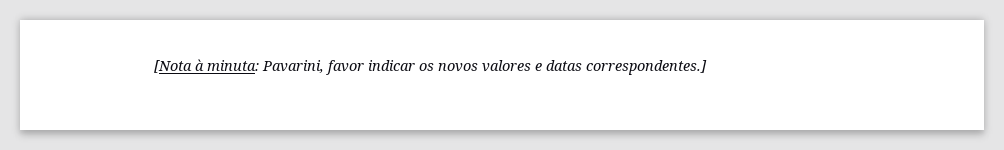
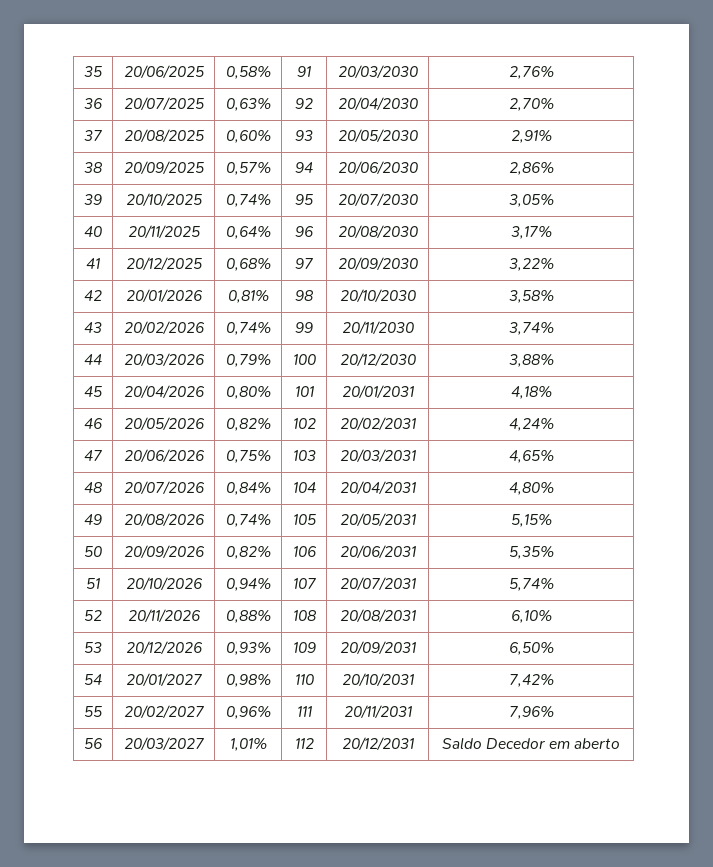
- [Nota à minuta: Pavarini, favor indicar os novos valores e datas correspondentes.]
+ 35 | 20/06/2025 | 0,58% | 91 | 20/03/2030 | 2,76%
+ 36 | 20/07/2025 | 0,63% | 92 | 20/04/2030 | 2,70%
+ 37 | 20/08/2025 | 0,60% | 93 | 20/05/2030 | 2,91%
+ 38 | 20/09/2025 | 0,57% | 94 | 20/06/2030 | 2,86%
+ 39 | 20/10/2025 | 0,74% | 95 | 20/07/2030 | 3,05%
+ 40 | 20/11/2025 | 0,64% | 96 | 20/08/2030 | 3,17%
+ 41 | 20/12/2025 | 0,68% | 97 | 20/09/2030 | 3,22%
+ 42 | 20/01/2026 | 0,81% | 98 | 20/10/2030 | 3,58%
+ 43 | 20/02/2026 | 0,74% | 99 | 20/11/2030 | 3,74%
+ 44 | 20/03/2026 | 0,79% | 100 | 20/12/2030 | 3,88%
+ 45 | 20/04/2026 | 0,80% | 101 | 20/01/2031 | 4,18%
+ 46 | 20/05/2026 | 0,82% | 102 | 20/02/2031 | 4,24%
+ 47 | 20/06/2026 | 0,75% | 103 | 20/03/2031 | 4,65%
+ 48 | 20/07/2026 | 0,84% | 104 | 20/04/2031 | 4,80%
+ 49 | 20/08/2026 | 0,74% | 105 | 20/05/2031 | 5,15%
+ 50 | 20/09/2026 | 0,82% | 106 | 20/06/2031 | 5,35%
+ 51 | 20/10/2026 | 0,94% | 107 | 20/07/2031 | 5,74%
+ 52 | 20/11/2026 | 0,88% | 108 | 20/08/2031 | 6,10%
+ 53 | 20/12/2026 | 0,93% | 109 | 20/09/2031 | 6,50%
+ 54 | 20/01/2027 | 0,98% | 110 | 20/10/2031 | 7,42%
+ 55 | 20/02/2027 | 0,96% | 111 | 20/11/2031 | 7,96%
+ 56 | 20/03/2027 | 1,01% | 112 | 20/12/2031 | Saldo Decedor em aberto

